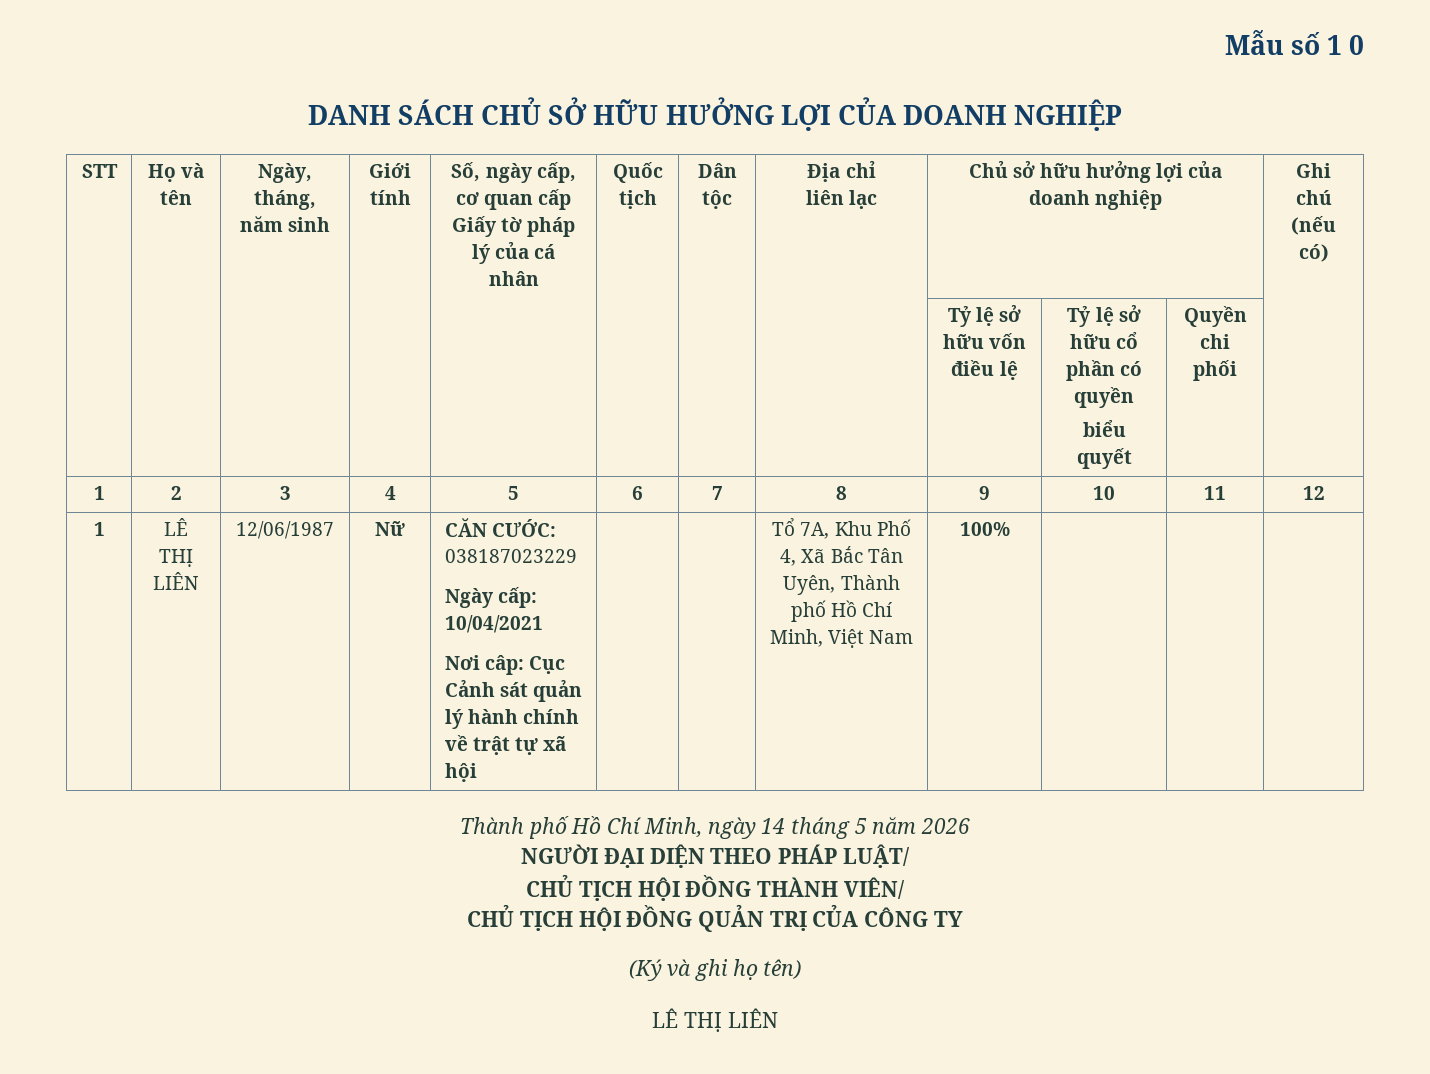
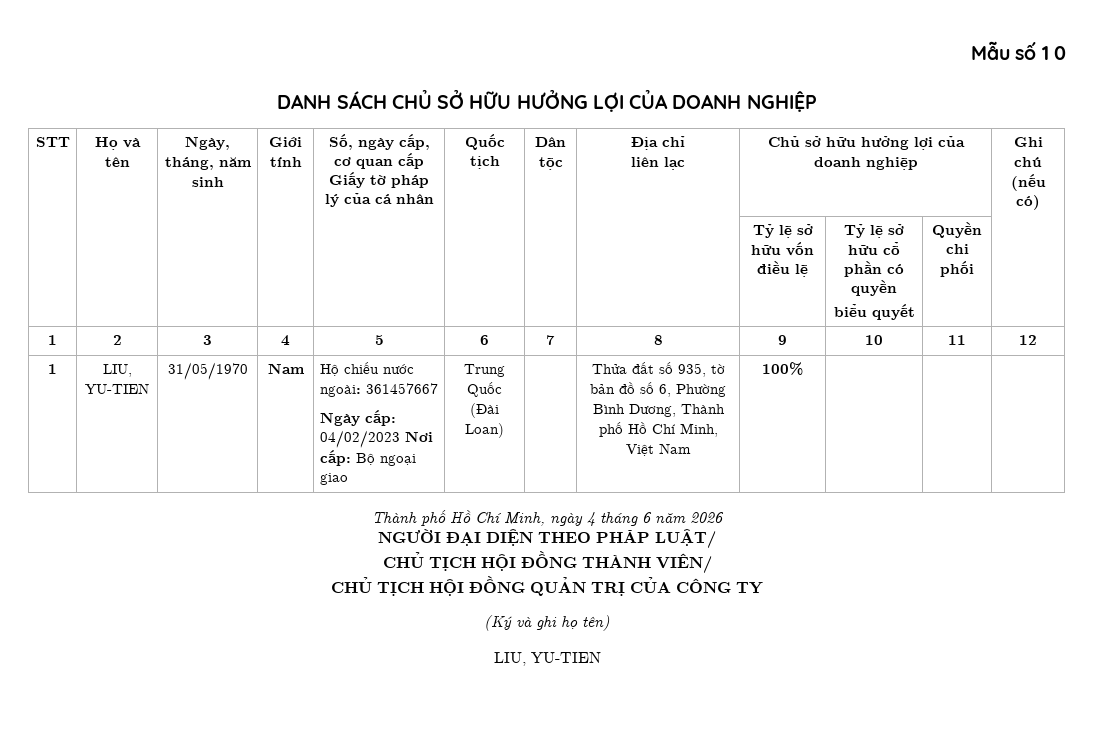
- LÊ THỊ LIÊN | 12/06/1987 | Nữ | CĂN CƯỚC: 038187023229
- Ngày cấp: 10/04/2021
- Nơi câp: Cục Cảnh sát quản lý hành chính về trật tự xã hội | | | Tổ 7A, Khu Phố 4, Xã Bắc Tân Uyên, Thành phố Hồ Chí Minh, Việt Nam
+ LIU, YU-TIEN | 31/05/1970 | Nam | Hộ chiếu nước ngoài: 361457667
+ Ngày cấp: 04/02/2023 Nơi cấp: Bộ ngoại giao | Trung Quốc (Đài Loan) | | Thửa đất số 935, tờ bản đồ số 6, Phường Bình Dương, Thành phố Hồ Chí Minh, Việt Nam
- Thành phố Hồ Chí Minh, ngày 14 tháng 5 năm 2026
+ Thành phố Hồ Chí Minh, ngày 4 tháng 6 năm 2026
  (Ký và ghi họ tên)
- LÊ THỊ LIÊN
+ LIU, YU-TIEN

